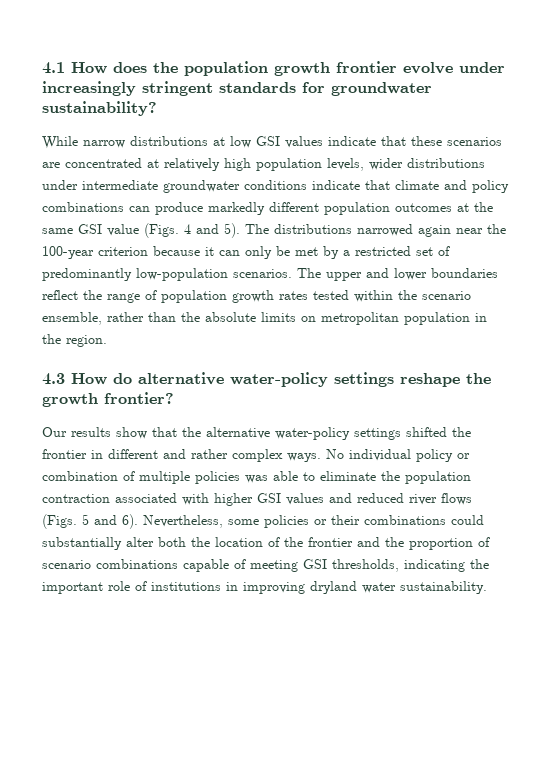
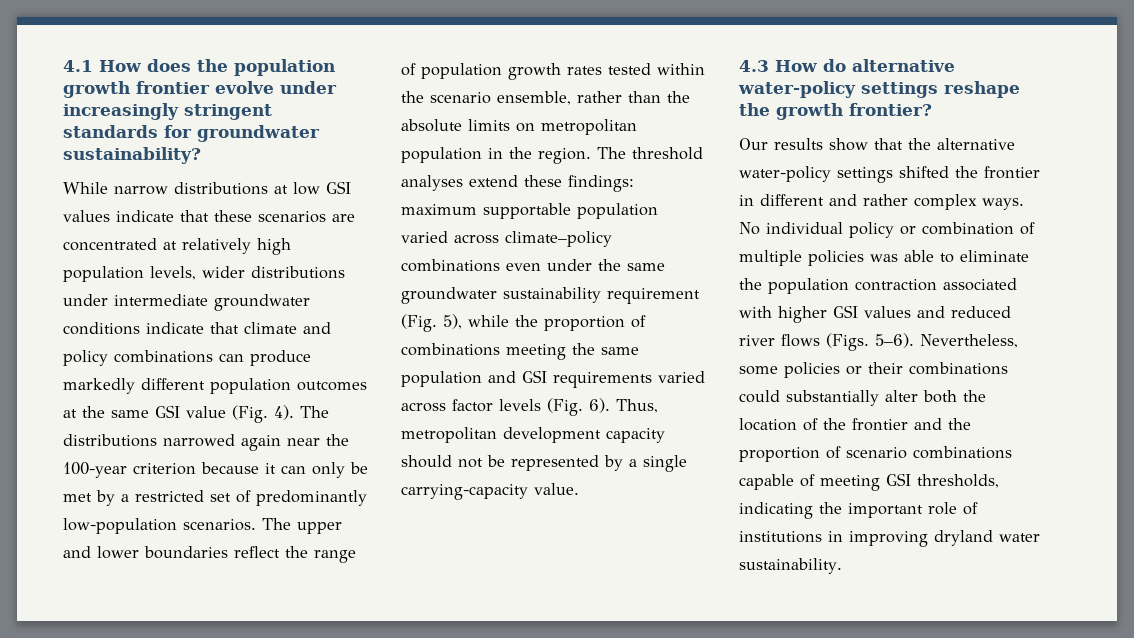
- While narrow distributions at low GSI values indicate that these scenarios are concentrated at relatively high population levels, wider distributions under intermediate groundwater conditions indicate that climate and policy combinations can produce markedly different population outcomes at the same GSI value (Figs. 4 and 5).
+ While narrow distributions at low GSI values indicate that these scenarios are concentrated at relatively high population levels, wider distributions under intermediate groundwater conditions indicate that climate and policy combinations can produce markedly different population outcomes at the same GSI value (Fig. 4).
+ The threshold analyses extend these findings: maximum supportable population varied across climate–policy combinations even under the same groundwater sustainability requirement (Fig. 5), while the proportion of combinations meeting the same population and GSI requirements varied across factor levels (Fig. 6). Thus, metropolitan development capacity should not be represented by a single carrying-capacity value.
- No individual policy or combination of multiple policies was able to eliminate the population contraction associated with higher GSI values and reduced river flows (Figs. 5 and 6).
+ No individual policy or combination of multiple policies was able to eliminate the population contraction associated with higher GSI values and reduced river flows (Figs. 5–6).

